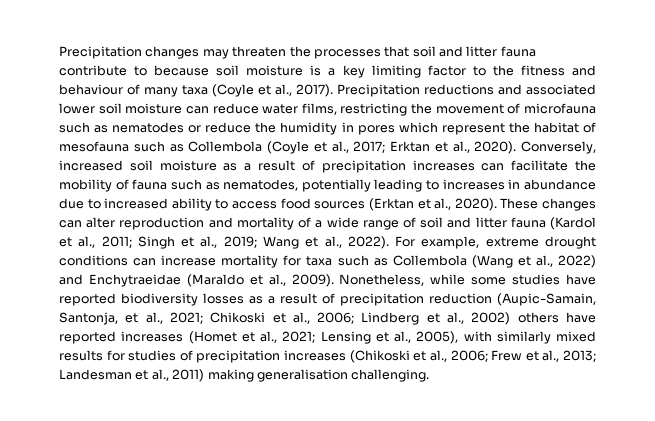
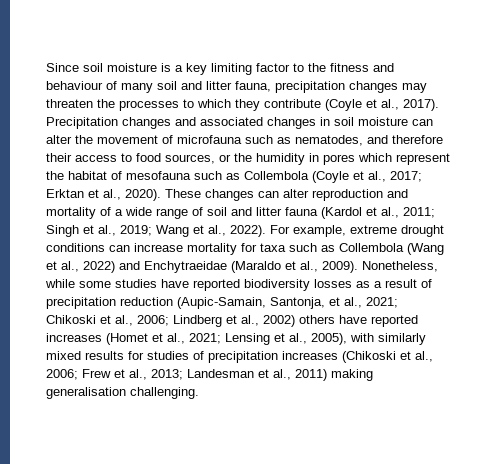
- Precipitation changes may threaten the processes that soil and litter fauna contribute to because soil moisture is a key limiting factor to the fitness and behaviour of many taxa (Coyle et al., 2017).
+ Since soil moisture is a key limiting factor to the fitness and behaviour of many soil and litter fauna, precipitation changes may threaten the processes to which they contribute (Coyle et al., 2017).
- Precipitation reductions and associated lower soil moisture can reduce water films, restricting the movement of microfauna such as nematodes or reduce the humidity in pores which represent the habitat of mesofauna such as Collembola (Coyle et al., 2017; Erktan et al., 2020).
+ Precipitation changes and associated changes in soil moisture can alter the movement of microfauna such as nematodes, and therefore their access to food sources, or the humidity in pores which represent the habitat of mesofauna such as Collembola (Coyle et al., 2017; Erktan et al., 2020).
- Conversely, increased soil moisture as a result of precipitation increases can facilitate the mobility of fauna such as nematodes, potentially leading to increases in abundance due to increased ability to access food sources (Erktan et al., 2020).

